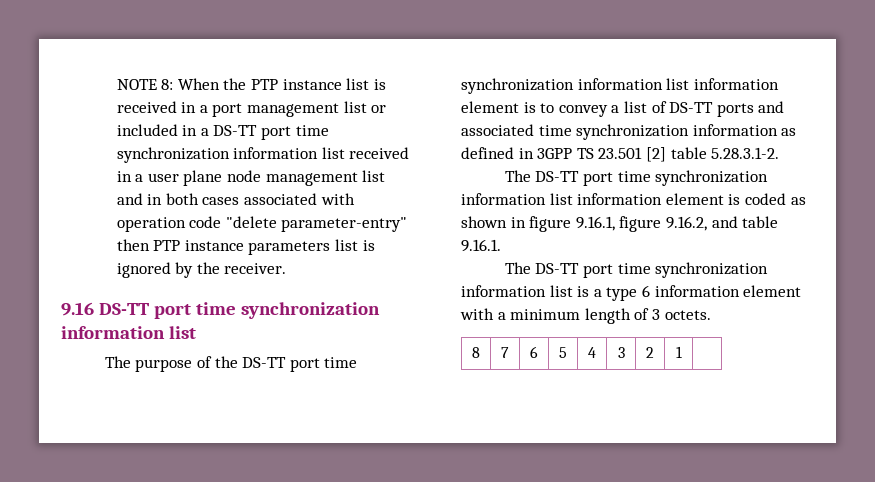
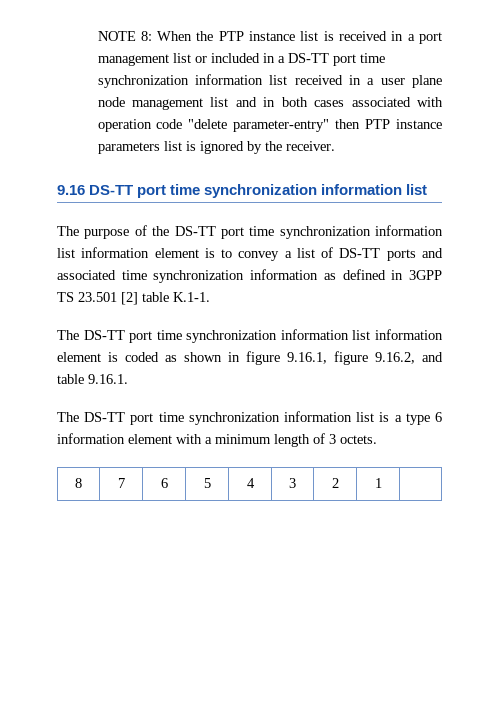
- The purpose of the DS-TT port time synchronization information list information element is to convey a list of DS-TT ports and associated time synchronization information as defined in 3GPP TS 23.501 [2] table 5.28.3.1-2.
+ The purpose of the DS-TT port time synchronization information list information element is to convey a list of DS-TT ports and associated time synchronization information as defined in 3GPP TS 23.501 [2] table K.1-1.

